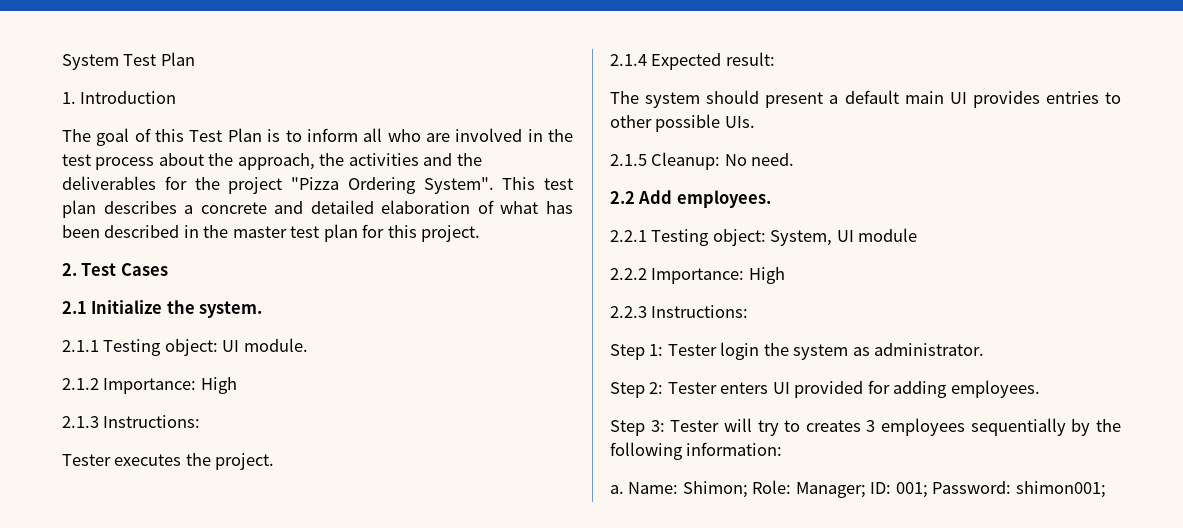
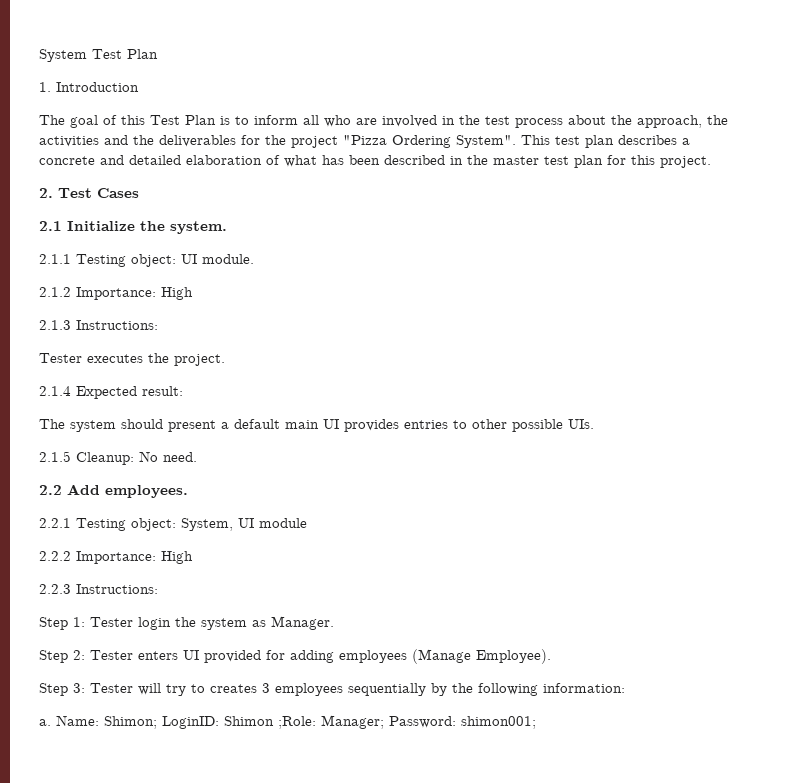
- Step 1: Tester login the system as administrator.
+ Step 1: Tester login the system as Manager.
- Step 2: Tester enters UI provided for adding employees.
+ Step 2: Tester enters UI provided for adding employees (Manage Employee).
- Name: Shimon; Role: Manager; ID: 001; Password: shimon001;
+ Name: Shimon; LoginID: Shimon ;Role: Manager; Password: shimon001;

